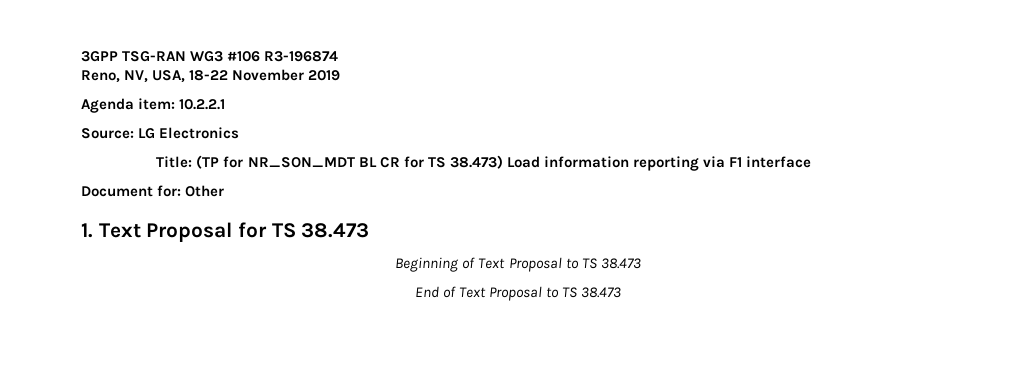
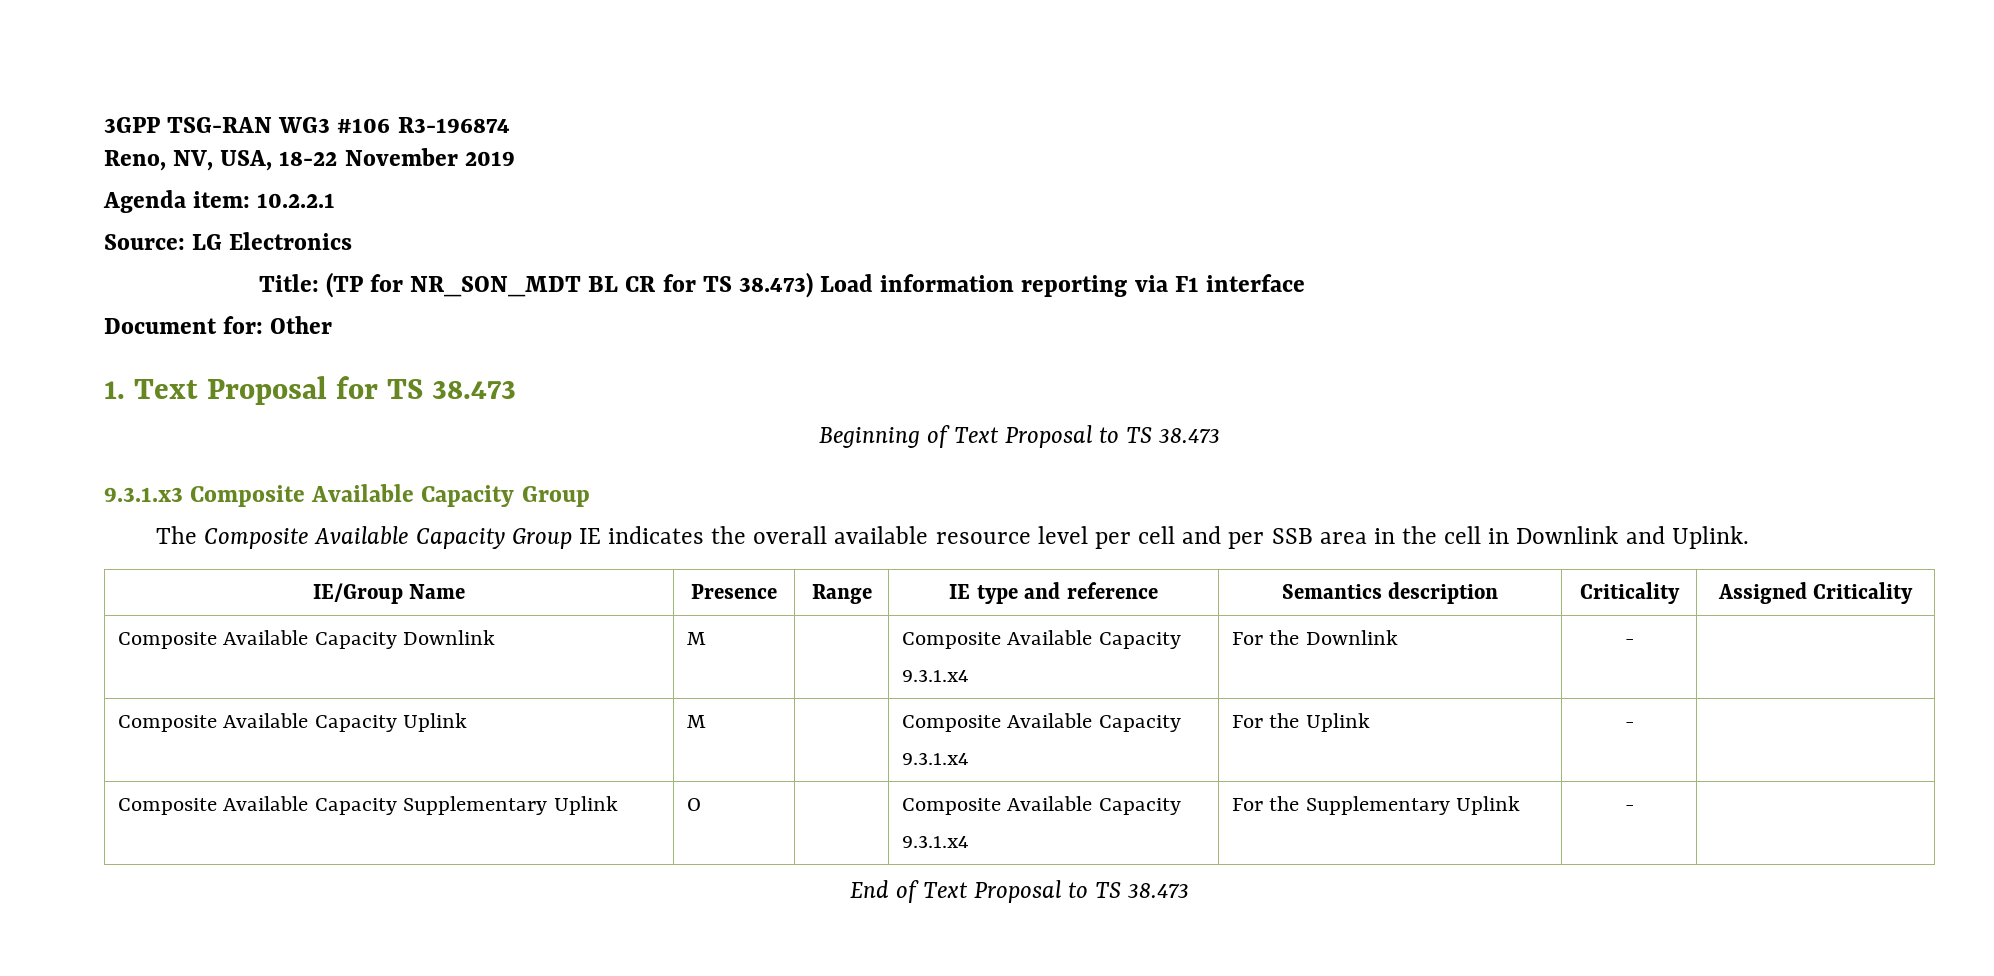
+ 9.3.1.x3 Composite Available Capacity Group
+ The Composite Available Capacity Group IE indicates the overall available resource level per cell and per SSB area in the cell in Downlink and Uplink.
+ IE/Group Name | Presence | Range | IE type and reference | Semantics description | Criticality | Assigned Criticality
+ Composite Available Capacity Downlink | M | | Composite Available Capacity
+ 9.3.1.x4 | For the Downlink | - |
+ Composite Available Capacity Uplink | M | | Composite Available Capacity
+ 9.3.1.x4 | For the Uplink | - |
+ Composite Available Capacity Supplementary Uplink | O | | Composite Available Capacity
+ 9.3.1.x4 | For the Supplementary Uplink | - |

